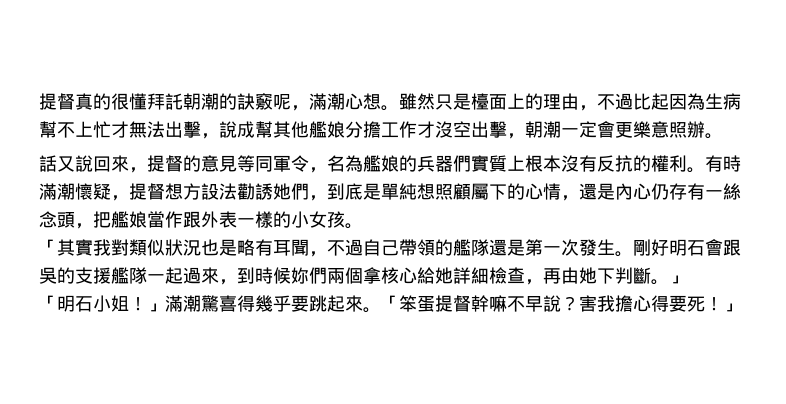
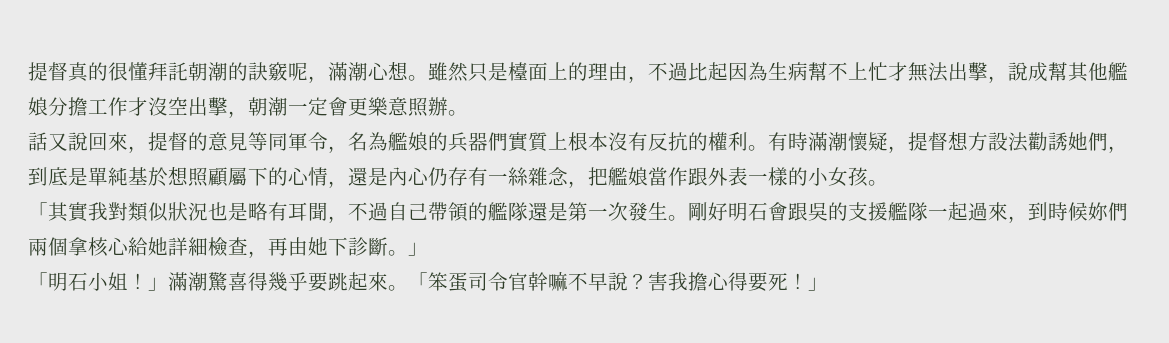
- 有時滿潮懷疑，提督想方設法勸誘她們，到底是單純想照顧屬下的心情，還是內心仍存有一絲念頭，把艦娘當作跟外表一樣的小女孩。
+ 有時滿潮懷疑，提督想方設法勸誘她們，到底是單純基於想照顧屬下的心情，還是內心仍存有一絲雜念，把艦娘當作跟外表一樣的小女孩。
- 剛好明石會跟吳的支援艦隊一起過來，到時候妳們兩個拿核心給她詳細檢查，再由她下判斷。」
+ 剛好明石會跟吳的支援艦隊一起過來，到時候妳們兩個拿核心給她詳細檢查，再由她下診斷。」
- 「笨蛋提督幹嘛不早說？
+ 「笨蛋司令官幹嘛不早說？

